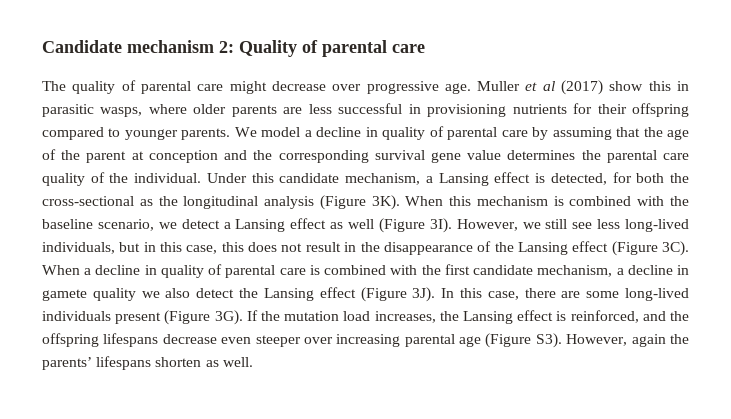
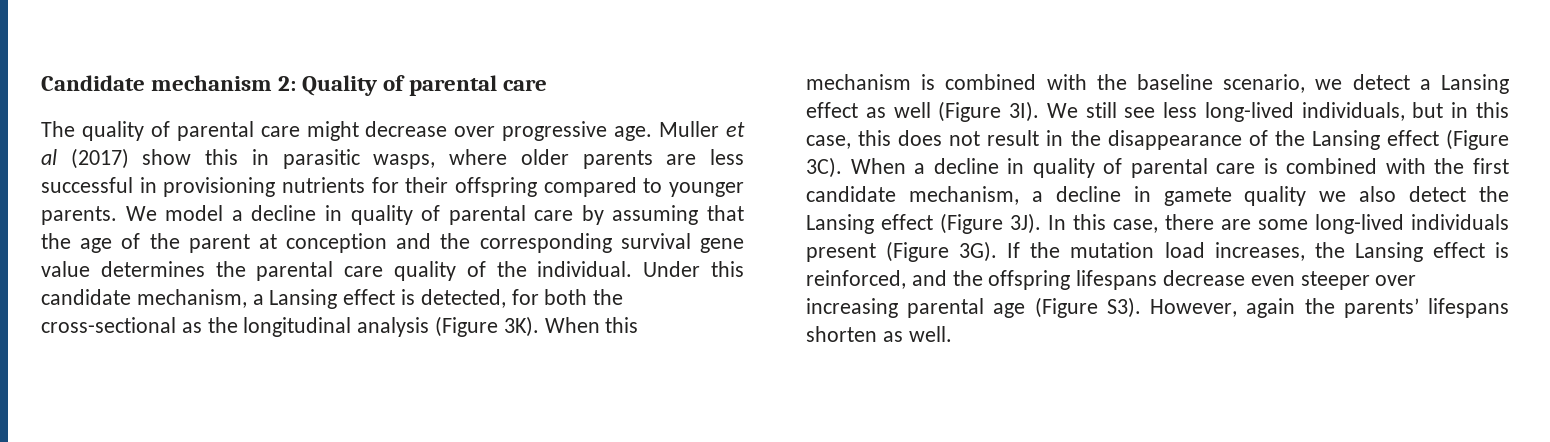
- However, we still see less long-lived individuals, but in this case, this does not result in the disappearance of the Lansing effect (Figure 3C).
+ We still see less long-lived individuals, but in this case, this does not result in the disappearance of the Lansing effect (Figure 3C).

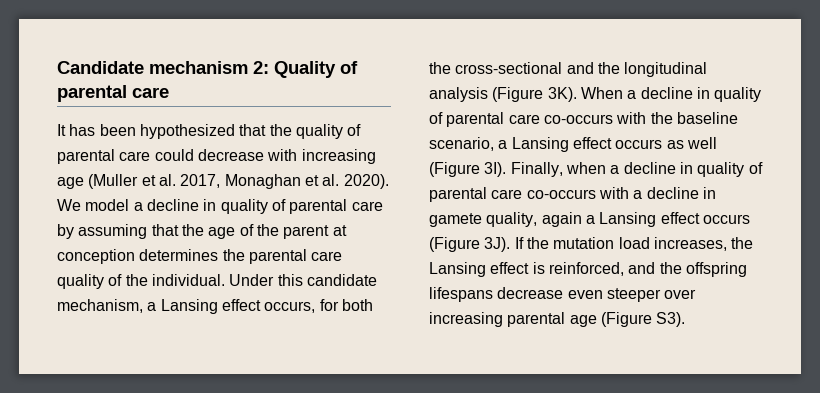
- The quality of parental care might decrease over progressive age. Muller et al (2017) show this in parasitic wasps, where older parents are less successful in provisioning nutrients for their offspring compared to younger parents.
+ It has been hypothesized that the quality of parental care could decrease with increasing age (Muller et al. 2017, Monaghan et al. 2020).
- We model a decline in quality of parental care by assuming that the age of the parent at conception and the corresponding survival gene value determines the parental care quality of the individual.
+ We model a decline in quality of parental care by assuming that the age of the parent at conception determines the parental care quality of the individual.
- Under this candidate mechanism, a Lansing effect is detected, for both the cross-sectional as the longitudinal analysis (Figure 3K).
+ Under this candidate mechanism, a Lansing effect occurs, for both the cross-sectional and the longitudinal analysis (Figure 3K).
- When this mechanism is combined with the baseline scenario, we detect a Lansing effect as well (Figure 3I). We still see less long-lived individuals, but in this case, this does not result in the disappearance of the Lansing effect (Figure 3C). When a decline in quality of parental care is combined with the first candidate mechanism, a decline in gamete quality we also detect the Lansing effect (Figure 3J).
+ When a decline in quality of parental care co-occurs with the baseline scenario, a Lansing effect occurs as well (Figure 3I). Finally, when a decline in quality of parental care co-occurs with a decline in gamete quality, again a Lansing effect occurs (Figure 3J).
- In this case, there are some long-lived individuals present (Figure 3G).
- If the mutation load increases, the Lansing effect is reinforced, and the offspring lifespans decrease even steeper over increasing parental age (Figure S3). However, again the parents’ lifespans shorten as well.
+ If the mutation load increases, the Lansing effect is reinforced, and the offspring lifespans decrease even steeper over increasing parental age (Figure S3).

